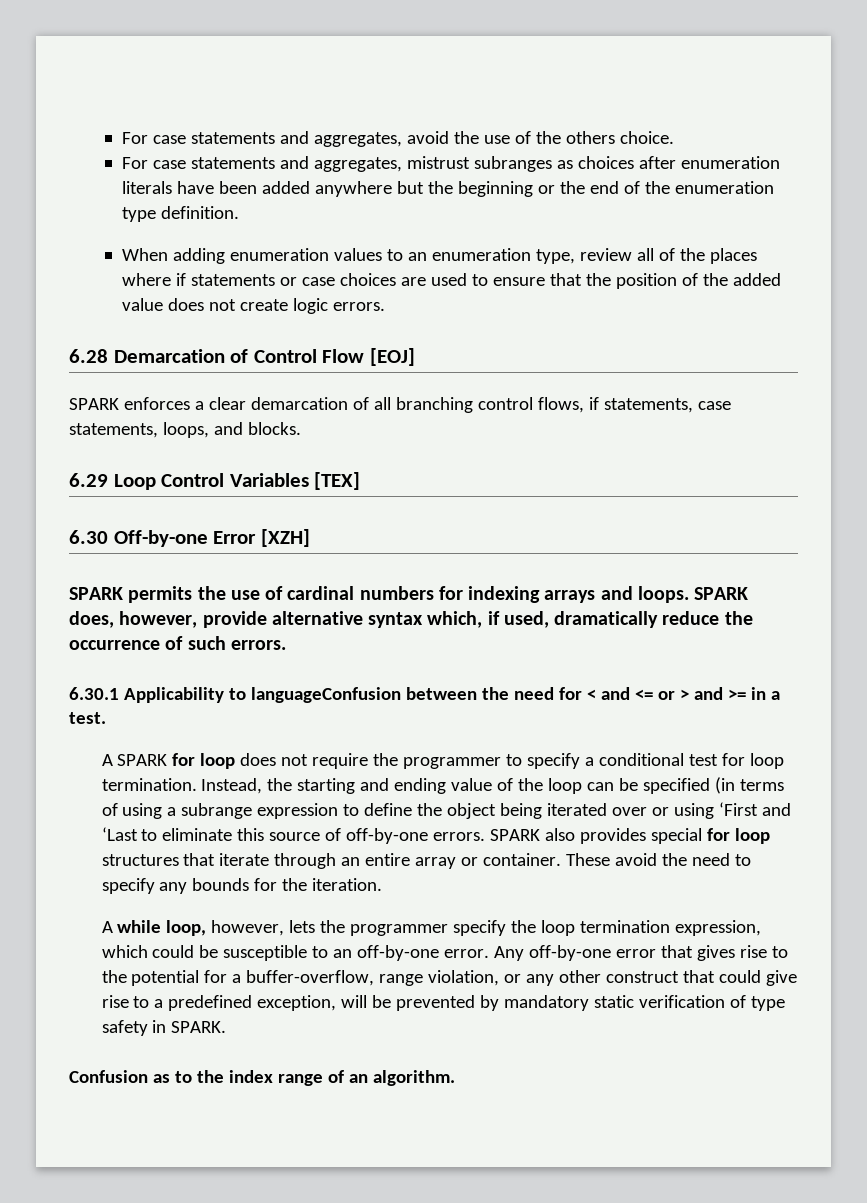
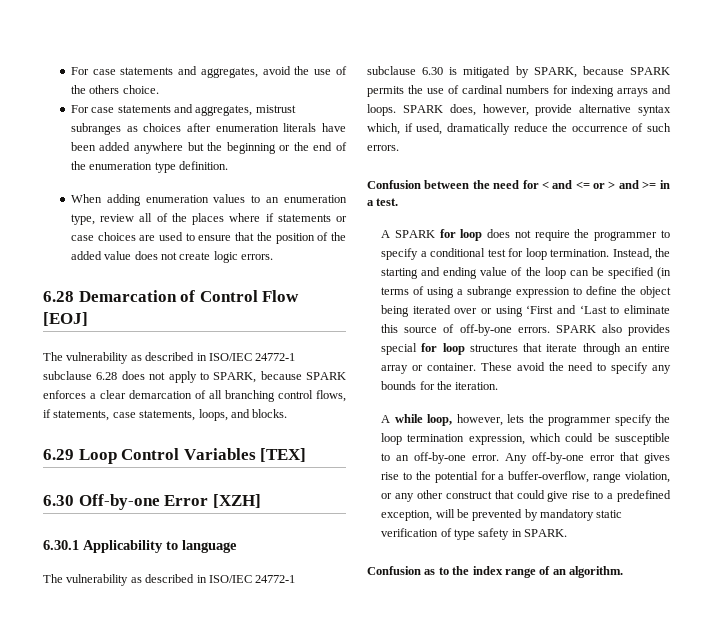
- SPARK enforces a clear demarcation of all branching control flows, if statements, case statements, loops, and blocks.
+ The vulnerability as described in ISO/IEC 24772-1 subclause 6.28 does not apply to SPARK, because SPARK enforces a clear demarcation of all branching control flows, if statements, case statements, loops, and blocks.
- SPARK permits the use of cardinal numbers for indexing arrays and loops.
+ 6.30.1 Applicability to language
+ The vulnerability as described in ISO/IEC 24772-1 subclause 6.30 is mitigated by SPARK, because SPARK permits the use of cardinal numbers for indexing arrays and loops.
- 6.30.1 Applicability to languageConfusion between the need for < and <= or > and >= in a test.
+ Confusion between the need for < and <= or > and >= in a test.

